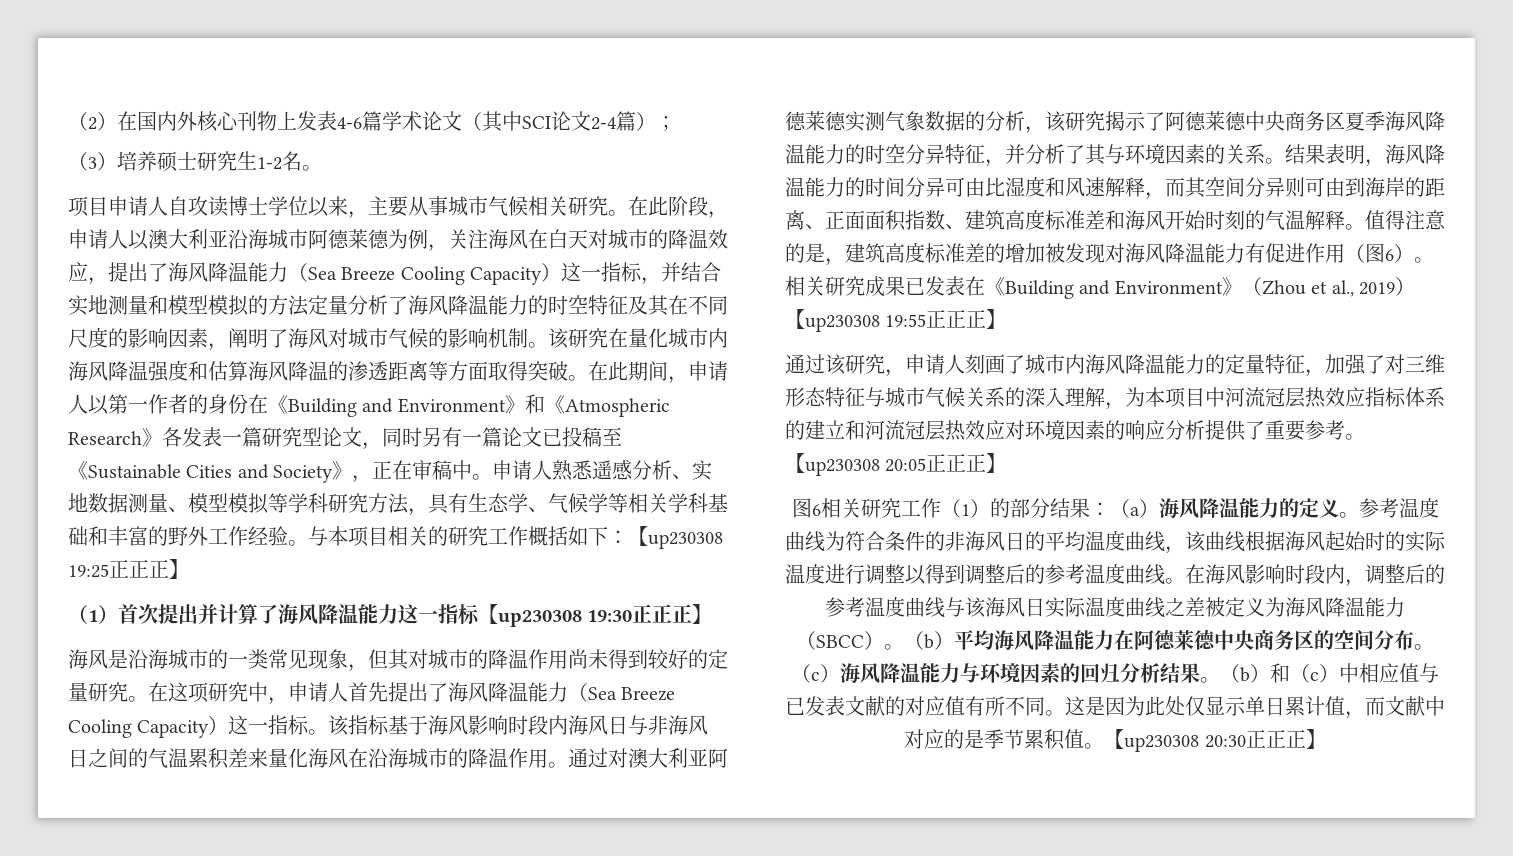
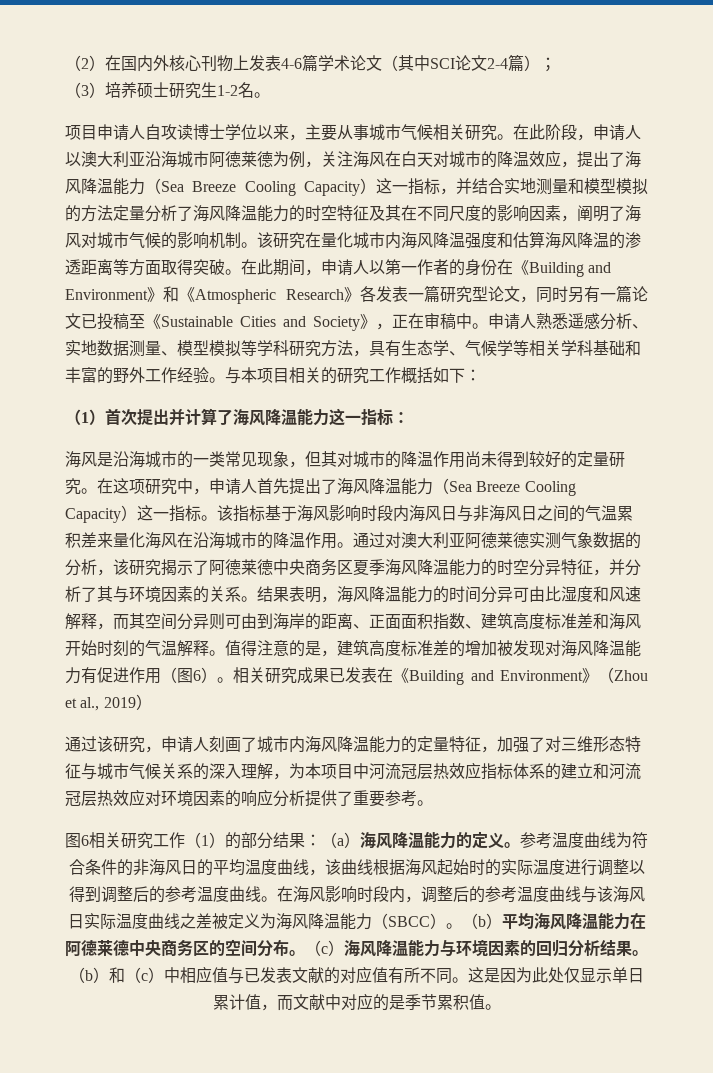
- 与本项目相关的研究工作概括如下：【up230308 19:25正正正】
+ 与本项目相关的研究工作概括如下：
- （1）首次提出并计算了海风降温能力这一指标【up230308 19:30正正正】
+ （1）首次提出并计算了海风降温能力这一指标：
- 相关研究成果已发表在《Building and Environment》（Zhou et al., 2019）【up230308 19:55正正正】
+ 相关研究成果已发表在《Building and Environment》（Zhou et al., 2019）
- 【up230308 20:05正正正】
- 【up230308 20:30正正正】

